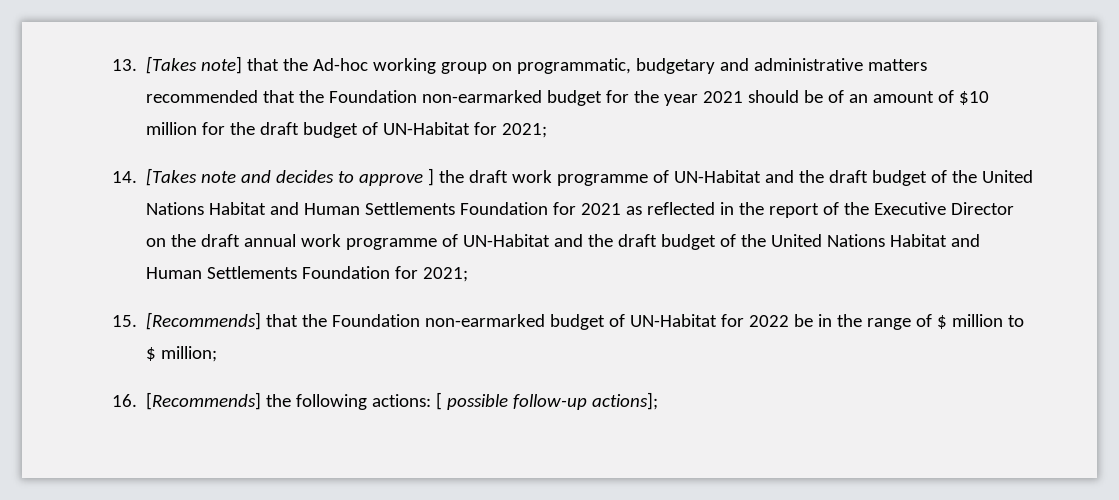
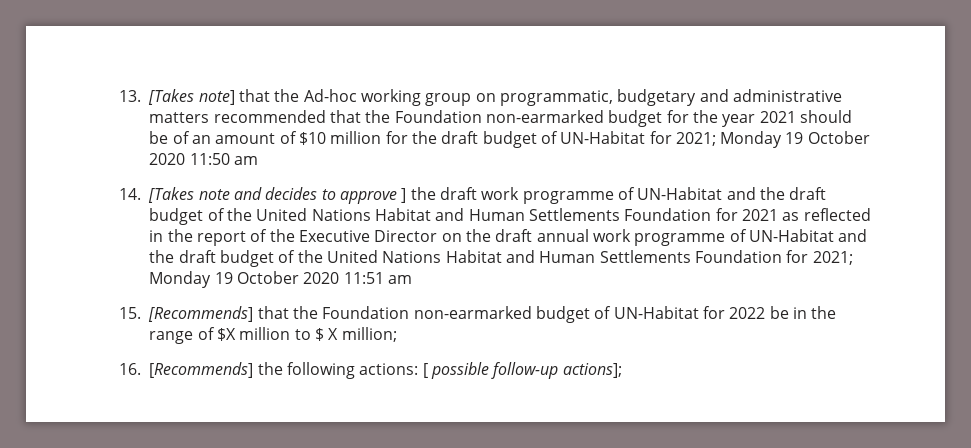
- 13. [Takes note] that the Ad-hoc working group on programmatic, budgetary and administrative matters recommended that the Foundation non-earmarked budget for the year 2021 should be of an amount of $10 million for the draft budget of UN-Habitat for 2021;
+ 13. [Takes note] that the Ad-hoc working group on programmatic, budgetary and administrative matters recommended that the Foundation non-earmarked budget for the year 2021 should be of an amount of $10 million for the draft budget of UN-Habitat for 2021; Monday 19 October 2020 11:50 am
+ Monday 19 October 2020 11:51 am
- 15. [Recommends] that the Foundation non-earmarked budget of UN-Habitat for 2022 be in the range of $ million to $ million;
+ 15. [Recommends] that the Foundation non-earmarked budget of UN-Habitat for 2022 be in the range of $X million to $ X million;

